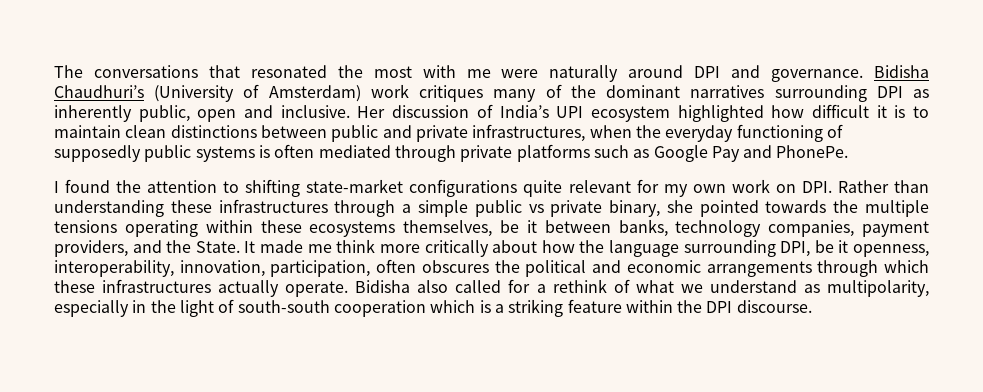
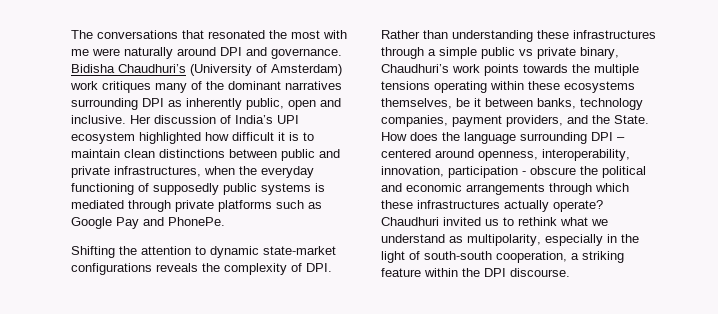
- Her discussion of India’s UPI ecosystem highlighted how difficult it is to maintain clean distinctions between public and private infrastructures, when the everyday functioning of supposedly public systems is often mediated through private platforms such as Google Pay and PhonePe.
+ Her discussion of India’s UPI ecosystem highlighted how difficult it is to maintain clean distinctions between public and private infrastructures, when the everyday functioning of supposedly public systems is mediated through private platforms such as Google Pay and PhonePe.
- I found the attention to shifting state-market configurations quite relevant for my own work on DPI. Rather than understanding these infrastructures through a simple public vs private binary, she pointed towards the multiple tensions operating within these ecosystems themselves, be it between banks, technology companies, payment providers, and the State.
+ Shifting the attention to dynamic state-market configurations reveals the complexity of DPI. Rather than understanding these infrastructures through a simple public vs private binary, Chaudhuri’s work points towards the multiple tensions operating within these ecosystems themselves, be it between banks, technology companies, payment providers, and the State.
- It made me think more critically about how the language surrounding DPI, be it openness, interoperability, innovation, participation, often obscures the political and economic arrangements through which these infrastructures actually operate. Bidisha also called for a rethink of what we understand as multipolarity, especially in the light of south-south cooperation which is a striking feature within the DPI discourse.
+ How does the language surrounding DPI – centered around openness, interoperability, innovation, participation - obscure the political and economic arrangements through which these infrastructures actually operate? Chaudhuri invited us to rethink what we understand as multipolarity, especially in the light of south-south cooperation, a striking feature within the DPI discourse.

